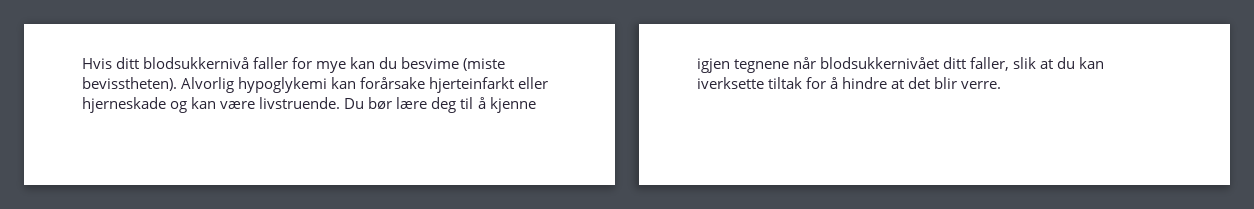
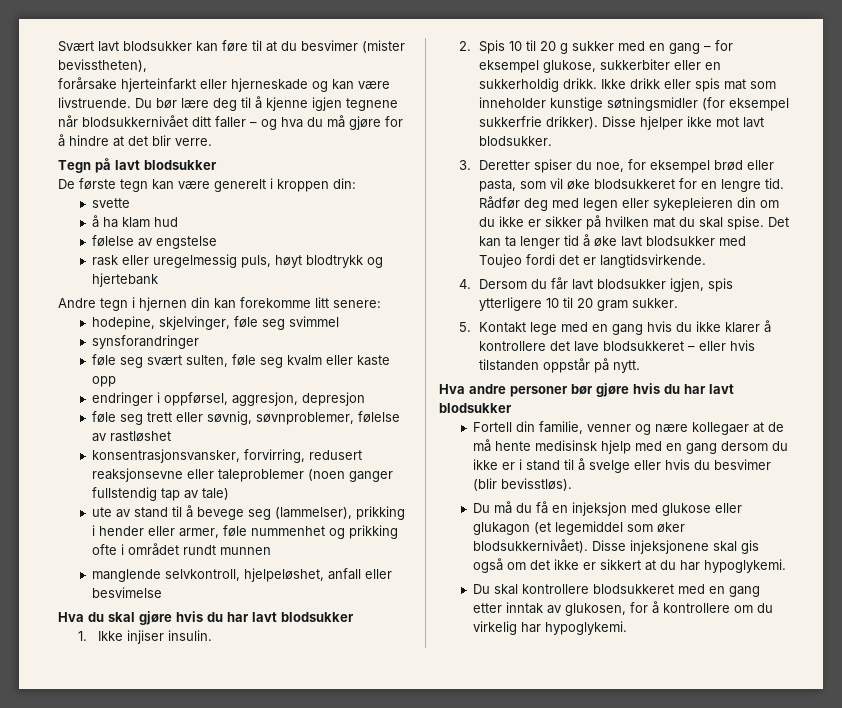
- Hvis ditt blodsukkernivå faller for mye kan du besvime (miste bevisstheten). Alvorlig hypoglykemi kan forårsake hjerteinfarkt eller hjerneskade og kan være livstruende.
+ Svært lavt blodsukker kan føre til at du besvimer (mister bevisstheten),
+ forårsake hjerteinfarkt eller hjerneskade og kan være livstruende.
- Du bør lære deg til å kjenne igjen tegnene når blodsukkernivået ditt faller, slik at du kan iverksette tiltak for å hindre at det blir verre.
+ Du bør lære deg til å kjenne igjen tegnene når blodsukkernivået ditt faller – og hva du må gjøre for å hindre at det blir verre.
+ Tegn på lavt blodsukker
+ De første tegn kan være generelt i kroppen din:
+ svette
+ å ha klam hud
+ følelse av engstelse
+ rask eller uregelmessig puls, høyt blodtrykk og hjertebank
+ Andre tegn i hjernen din kan forekomme litt senere:
+ hodepine, skjelvinger, føle seg svimmel
+ synsforandringer
+ føle seg svært sulten, føle seg kvalm eller kaste opp
+ endringer i oppførsel, aggresjon, depresjon
+ føle seg trett eller søvnig, søvnproblemer, følelse av rastløshet
+ konsentrasjonsvansker, forvirring, redusert reaksjonsevne eller taleproblemer (noen ganger fullstendig tap av tale)
+ ute av stand til å bevege seg (lammelser), prikking i hender eller armer, føle nummenhet og prikking ofte i området rundt munnen
+ manglende selvkontroll, hjelpeløshet, anfall eller besvimelse
+ Hva du skal gjøre hvis du har lavt blodsukker
+ 1. Ikke injiser insulin.
+ 2. Spis 10 til 20 g sukker med en gang – for eksempel glukose, sukkerbiter eller en sukkerholdig drikk. Ikke drikk eller spis mat som inneholder kunstige søtningsmidler (for eksempel sukkerfrie drikker). Disse hjelper ikke mot lavt blodsukker.
+ 3. Deretter spiser du noe, for eksempel brød eller pasta, som vil øke blodsukkeret for en lengre tid. Rådfør deg med legen eller sykepleieren din om du ikke er sikker på hvilken mat du skal spise. Det kan ta lenger tid å øke lavt blodsukker med Toujeo fordi det er langtidsvirkende.
+ 4. Dersom du får lavt blodsukker igjen, spis ytterligere 10 til 20 gram sukker.
+ 5. Kontakt lege med en gang hvis du ikke klarer å kontrollere det lave blodsukkeret – eller hvis tilstanden oppstår på nytt.
+ Hva andre personer bør gjøre hvis du har lavt blodsukker
+ Fortell din familie, venner og nære kollegaer at de må hente medisinsk hjelp med en gang dersom du ikke er i stand til å svelge eller hvis du besvimer (blir bevisstløs).
+ Du må du få en injeksjon med glukose eller glukagon (et legemiddel som øker blodsukkernivået). Disse injeksjonene skal gis også om det ikke er sikkert at du har hypoglykemi.
+ Du skal kontrollere blodsukkeret med en gang etter inntak av glukosen, for å kontrollere om du virkelig har hypoglykemi.

